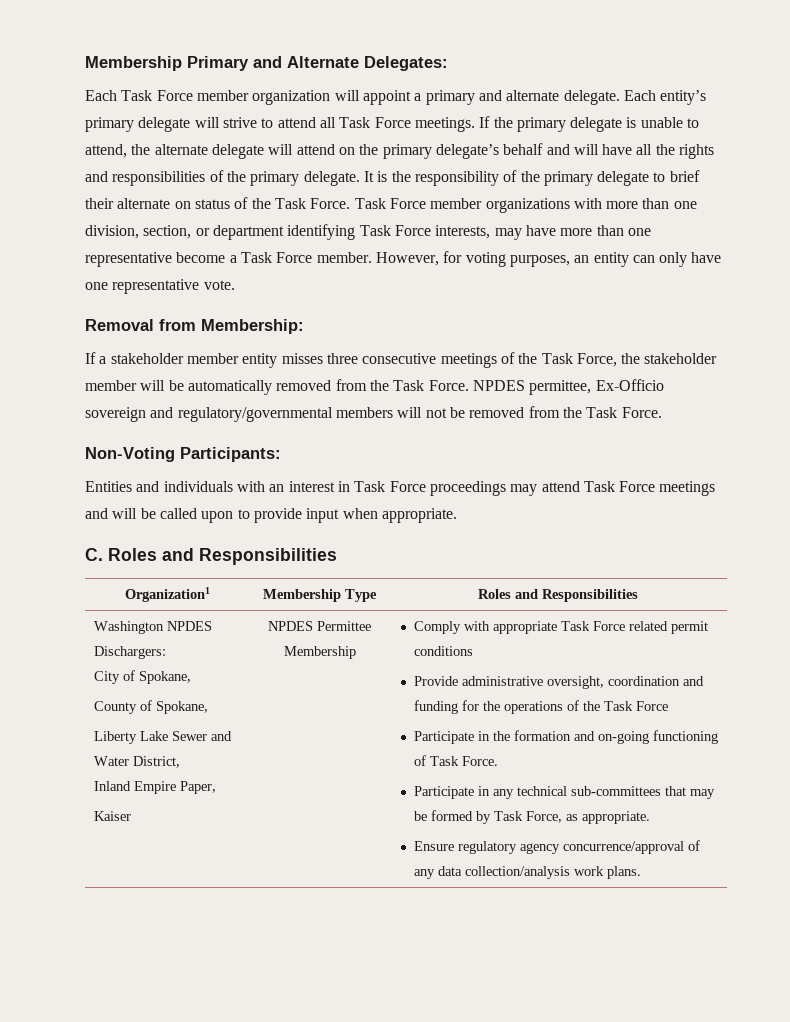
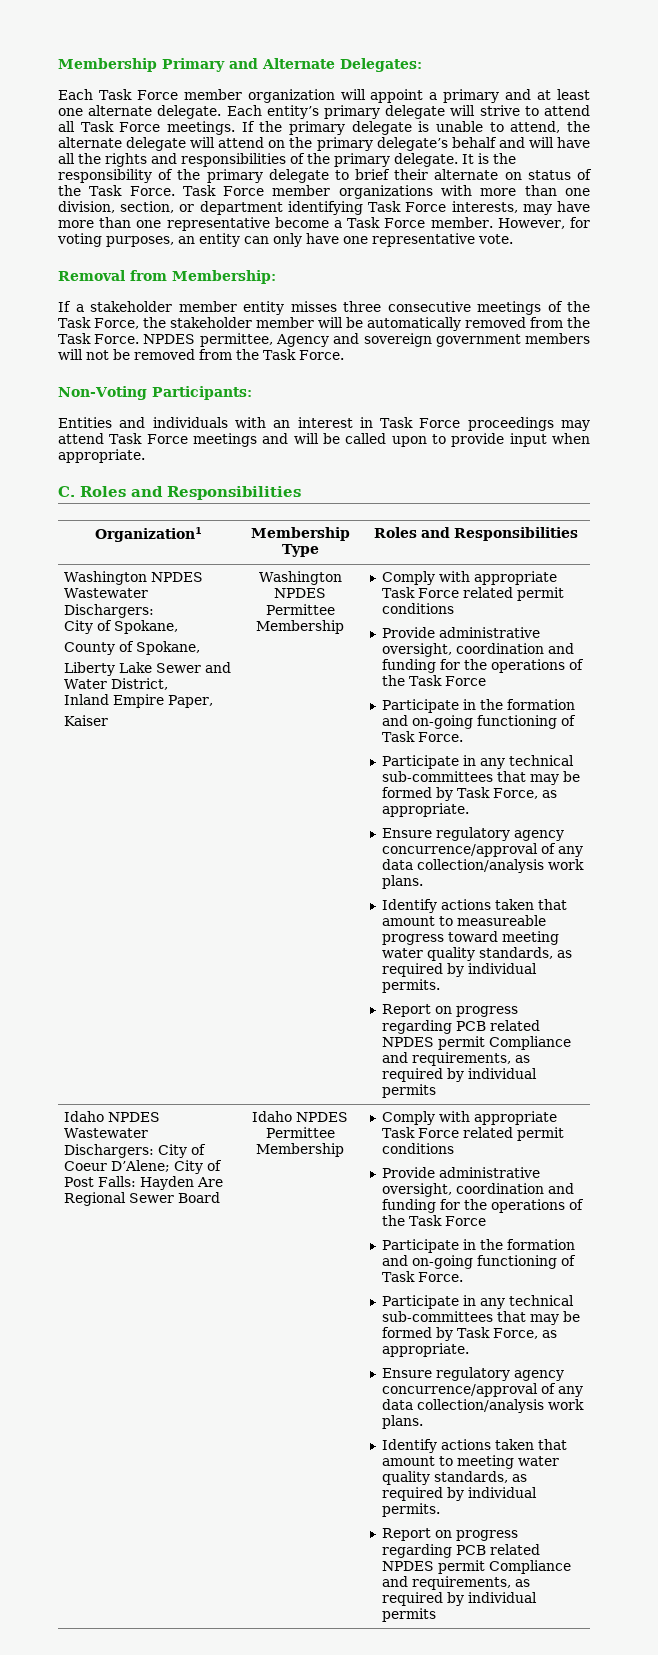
- Each Task Force member organization will appoint a primary and alternate delegate.
+ Each Task Force member organization will appoint a primary and at least one alternate delegate.
- NPDES permittee, Ex-Officio sovereign and regulatory/governmental members will not be removed from the Task Force.
+ NPDES permittee, Agency and sovereign government members will not be removed from the Task Force.
- Washington NPDES Dischargers:
+ Washington NPDES Wastewater Dischargers:
- NPDES Permittee Membership
+ Washington NPDES Permittee Membership
+ Identify actions taken that amount to measureable progress toward meeting water quality standards, as required by individual permits.
+ Report on progress regarding PCB related NPDES permit Compliance and requirements, as required by individual permits
+ Idaho NPDES Wastewater Dischargers: City of Coeur D’Alene; City of Post Falls: Hayden Are Regional Sewer Board | Idaho NPDES Permittee Membership | Comply with appropriate Task Force related permit conditions
+ Provide administrative oversight, coordination and funding for the operations of the Task Force
+ Participate in the formation and on-going functioning of Task Force.
+ Participate in any technical sub-committees that may be formed by Task Force, as appropriate.
+ Ensure regulatory agency concurrence/approval of any data collection/analysis work plans.
+ Identify actions taken that amount to meeting water quality standards, as required by individual permits.
+ Report on progress regarding PCB related NPDES permit Compliance and requirements, as required by individual permits

